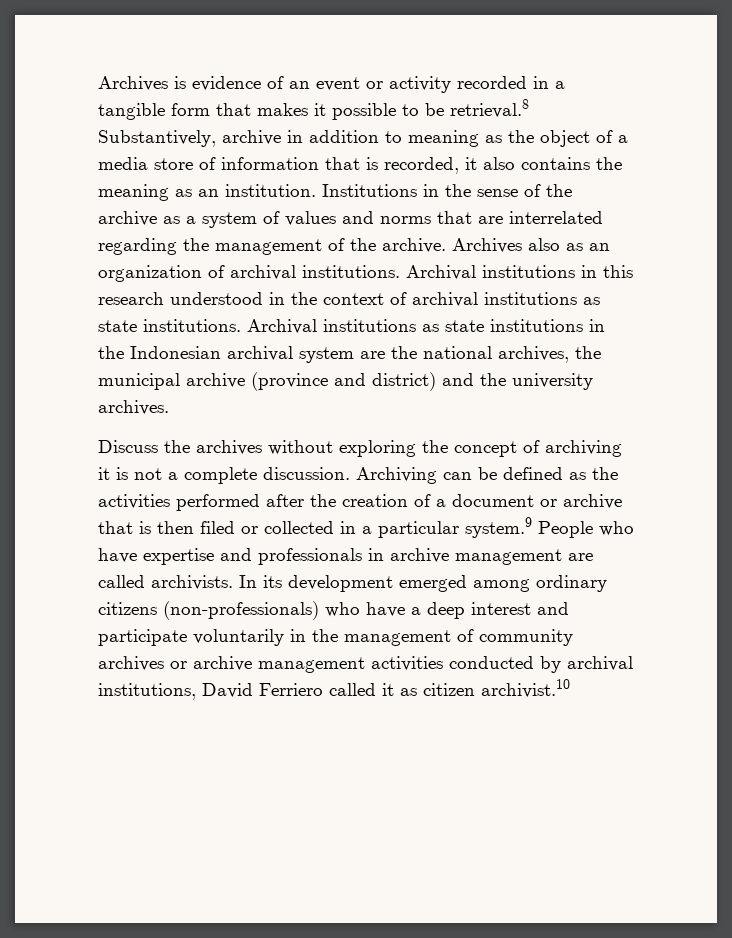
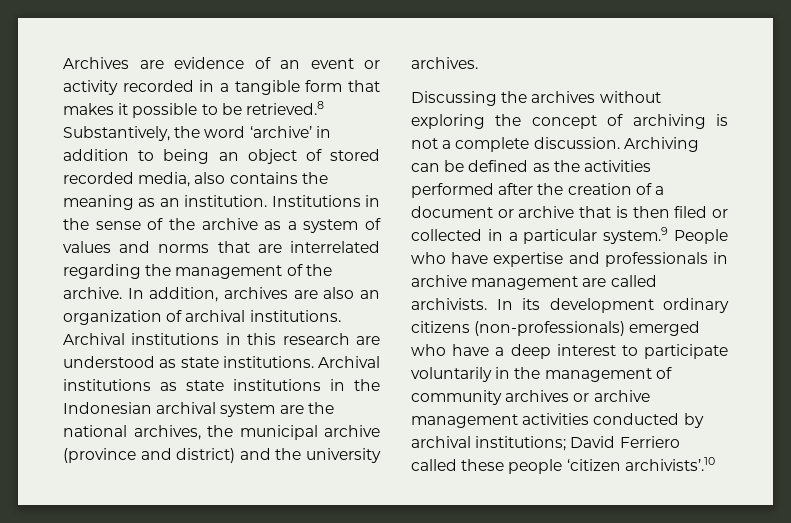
- Archives is evidence of an event or activity recorded in a tangible form that makes it possible to be retrieval.8 Substantively, archive in addition to meaning as the object of a media store of information that is recorded, it also contains the meaning as an institution.
+ Archives are evidence of an event or activity recorded in a tangible form that makes it possible to be retrieved.8 Substantively, the word ‘archive’ in addition to being an object of stored recorded media, also contains the meaning as an institution.
- Archives also as an organization of archival institutions.
+ In addition, archives are also an organization of archival institutions.
- Archival institutions in this research understood in the context of archival institutions as state institutions.
+ Archival institutions in this research are understood as state institutions.
- Discuss the archives without exploring the concept of archiving it is not a complete discussion.
+ Discussing the archives without exploring the concept of archiving is not a complete discussion.
- In its development emerged among ordinary citizens (non-professionals) who have a deep interest and participate voluntarily in the management of community archives or archive management activities conducted by archival institutions, David Ferriero called it as citizen archivist.10
+ In its development ordinary citizens (non-professionals) emerged who have a deep interest to participate voluntarily in the management of community archives or archive management activities conducted by archival institutions; David Ferriero called these people ‘citizen archivists’.10

